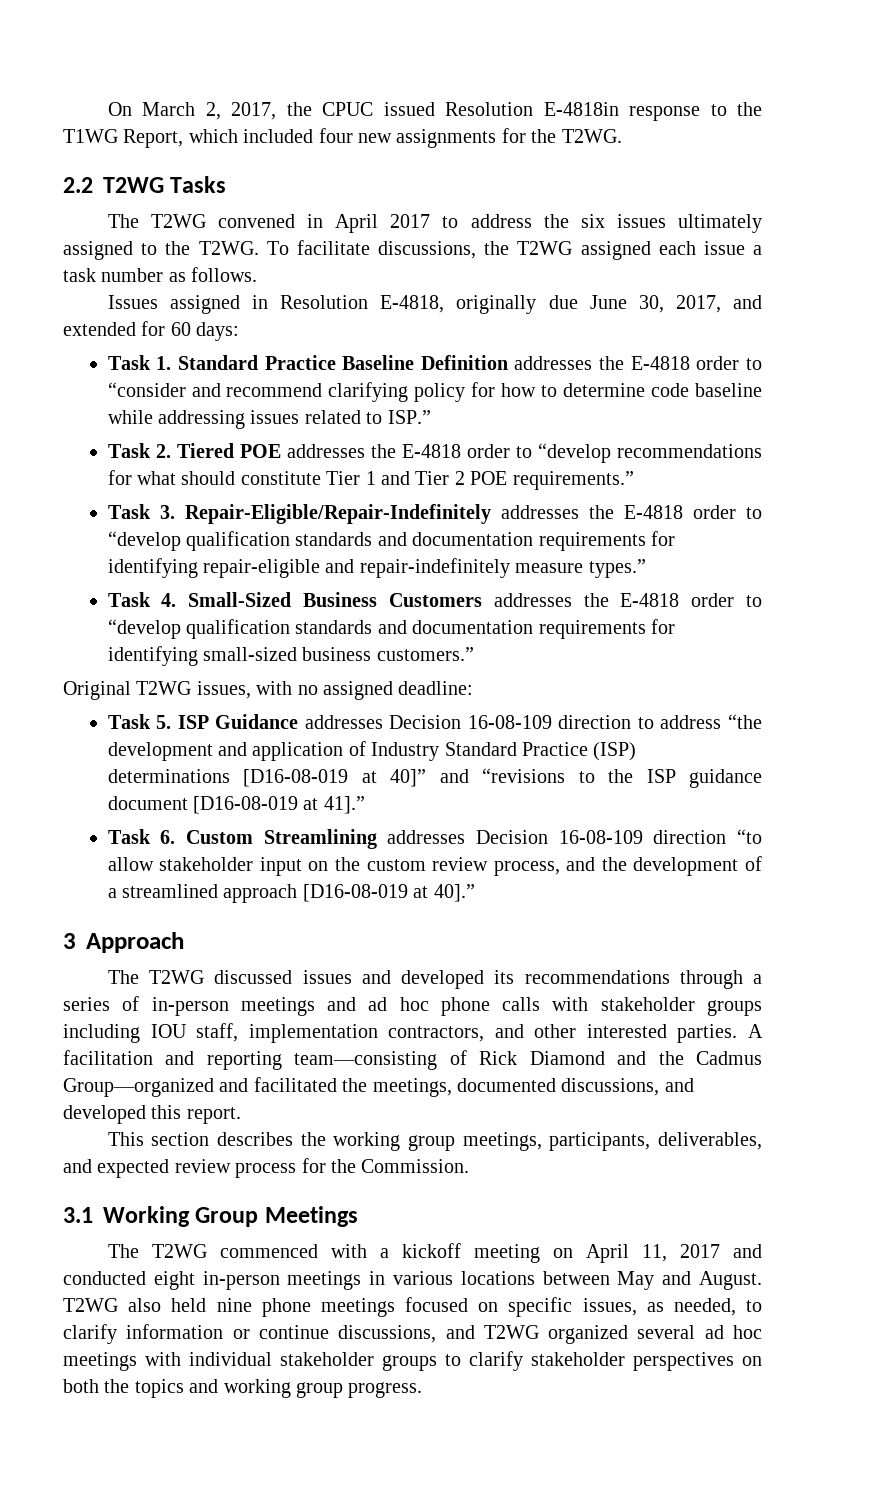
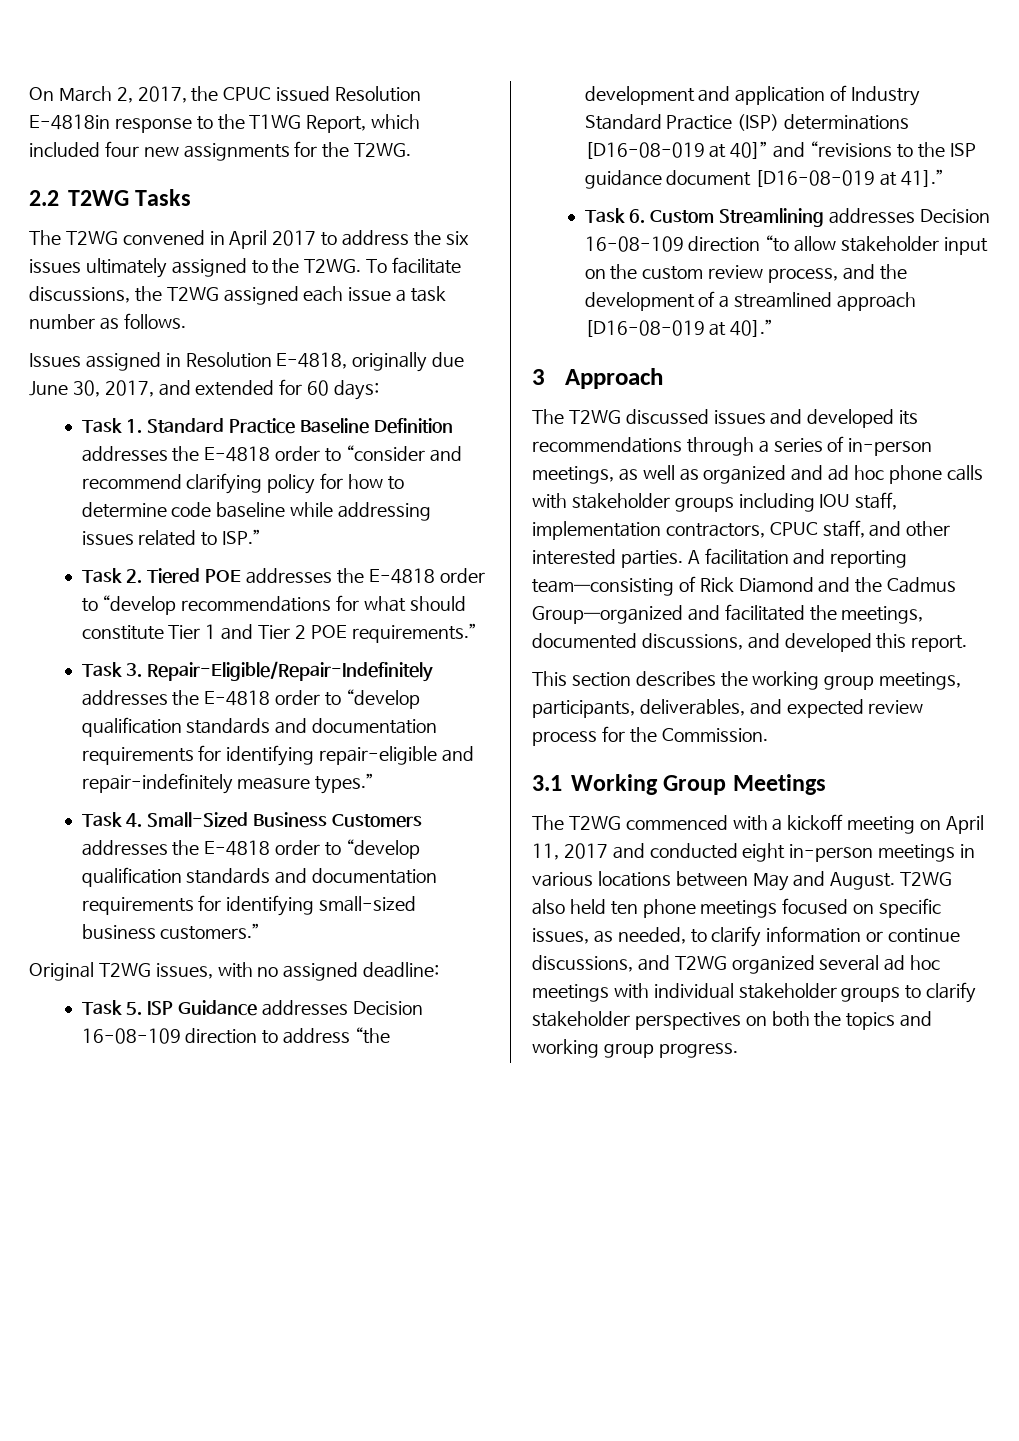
- The T2WG discussed issues and developed its recommendations through a series of in-person meetings and ad hoc phone calls with stakeholder groups including IOU staff, implementation contractors, and other interested parties.
+ The T2WG discussed issues and developed its recommendations through a series of in-person meetings, as well as organized and ad hoc phone calls with stakeholder groups including IOU staff, implementation contractors, CPUC staff, and other interested parties.
- T2WG also held nine phone meetings focused on specific issues, as needed, to clarify information or continue discussions, and T2WG organized several ad hoc meetings with individual stakeholder groups to clarify stakeholder perspectives on both the topics and working group progress.
+ T2WG also held ten phone meetings focused on specific issues, as needed, to clarify information or continue discussions, and T2WG organized several ad hoc meetings with individual stakeholder groups to clarify stakeholder perspectives on both the topics and working group progress.

